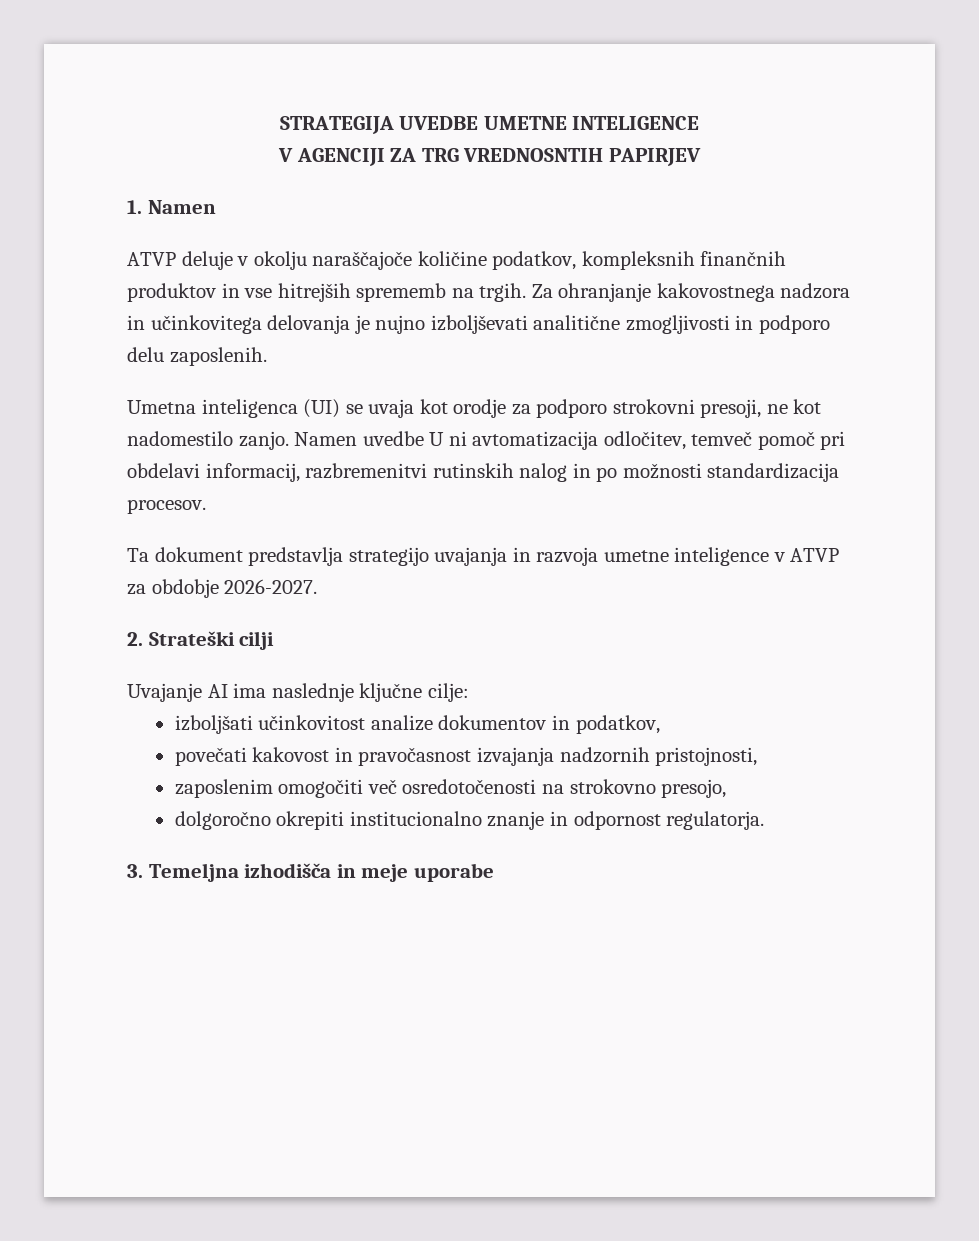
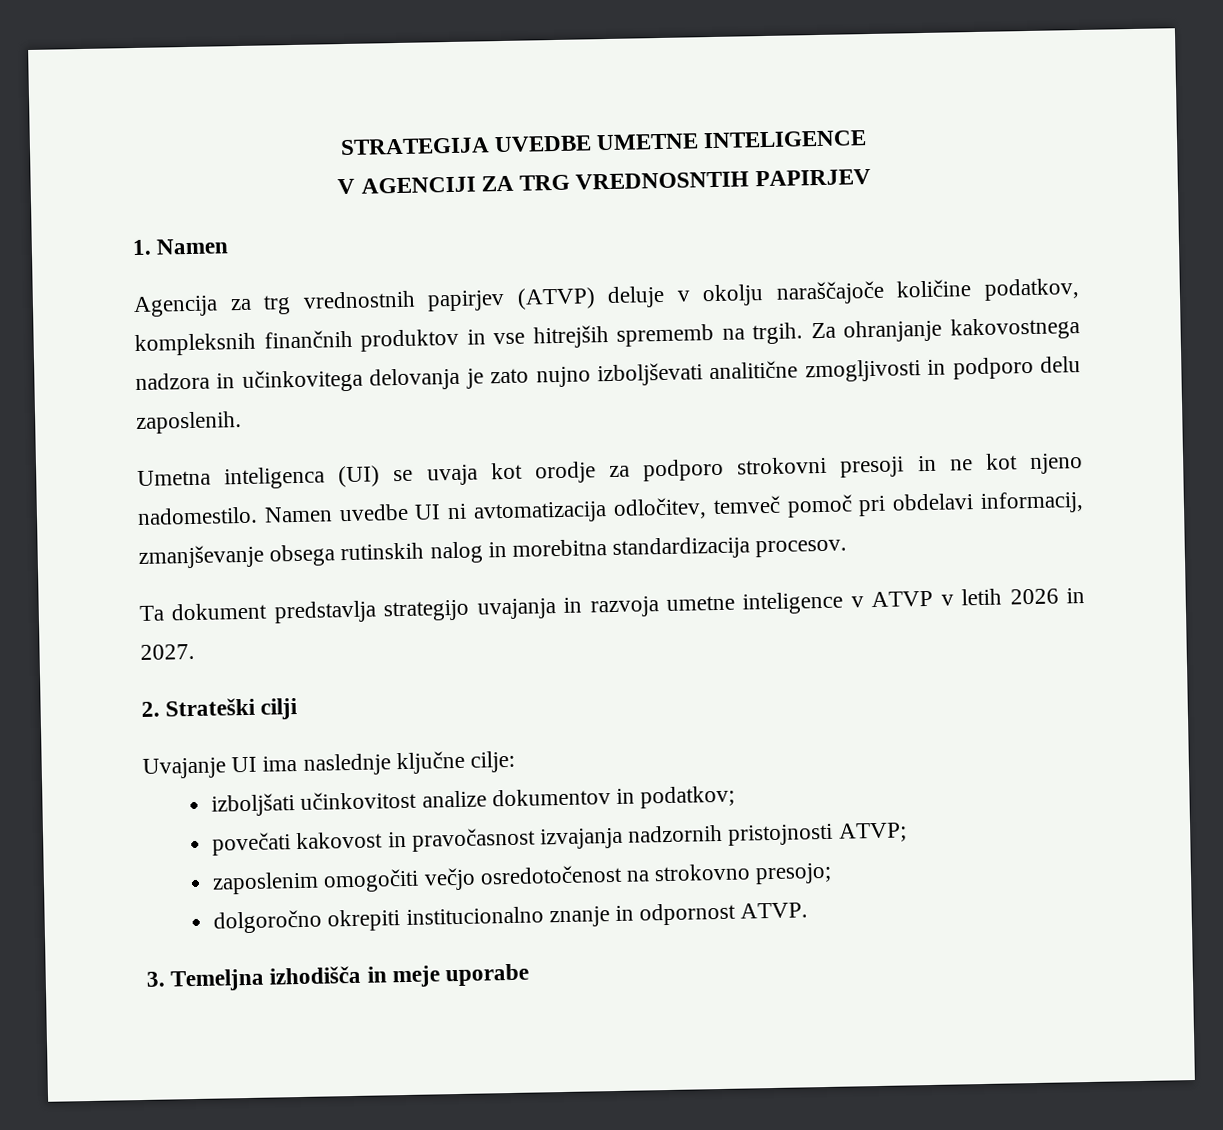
- ATVP deluje v okolju naraščajoče količine podatkov, kompleksnih finančnih produktov in vse hitrejših sprememb na trgih.
+ Agencija za trg vrednostnih papirjev (ATVP) deluje v okolju naraščajoče količine podatkov, kompleksnih finančnih produktov in vse hitrejših sprememb na trgih.
- Za ohranjanje kakovostnega nadzora in učinkovitega delovanja je nujno izboljševati analitične zmogljivosti in podporo delu zaposlenih.
+ Za ohranjanje kakovostnega nadzora in učinkovitega delovanja je zato nujno izboljševati analitične zmogljivosti in podporo delu zaposlenih.
- Umetna inteligenca (UI) se uvaja kot orodje za podporo strokovni presoji, ne kot nadomestilo zanjo.
+ Umetna inteligenca (UI) se uvaja kot orodje za podporo strokovni presoji in ne kot njeno nadomestilo.
- Namen uvedbe U ni avtomatizacija odločitev, temveč pomoč pri obdelavi informacij, razbremenitvi rutinskih nalog in po možnosti standardizacija procesov.
+ Namen uvedbe UI ni avtomatizacija odločitev, temveč pomoč pri obdelavi informacij, zmanjševanje obsega rutinskih nalog in morebitna standardizacija procesov.
- Ta dokument predstavlja strategijo uvajanja in razvoja umetne inteligence v ATVP za obdobje 2026-2027.
+ Ta dokument predstavlja strategijo uvajanja in razvoja umetne inteligence v ATVP v letih 2026 in 2027.
- Uvajanje AI ima naslednje ključne cilje:
+ Uvajanje UI ima naslednje ključne cilje:
- izboljšati učinkovitost analize dokumentov in podatkov,
+ izboljšati učinkovitost analize dokumentov in podatkov;
- povečati kakovost in pravočasnost izvajanja nadzornih pristojnosti,
+ povečati kakovost in pravočasnost izvajanja nadzornih pristojnosti ATVP;
- zaposlenim omogočiti več osredotočenosti na strokovno presojo,
+ zaposlenim omogočiti večjo osredotočenost na strokovno presojo;
- dolgoročno okrepiti institucionalno znanje in odpornost regulatorja.
+ dolgoročno okrepiti institucionalno znanje in odpornost ATVP.

